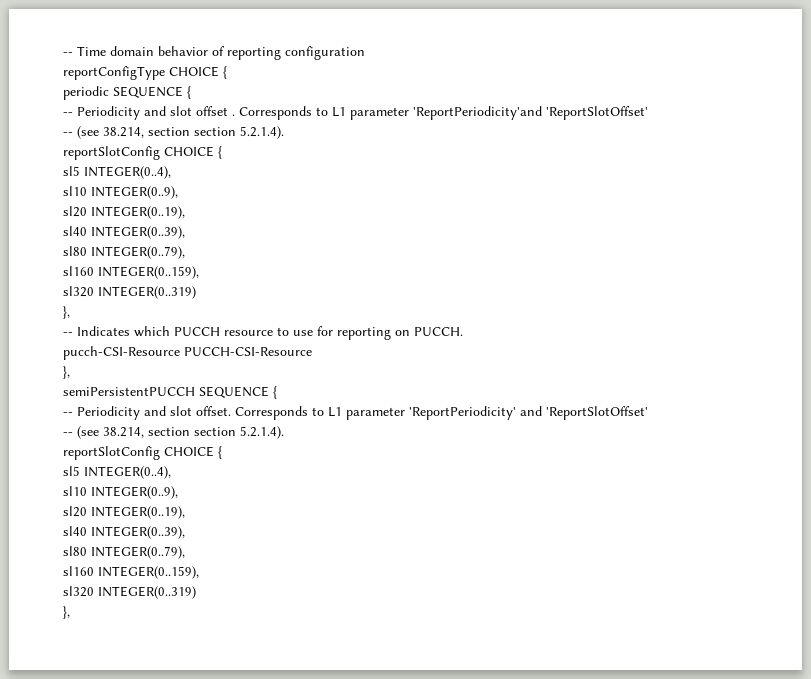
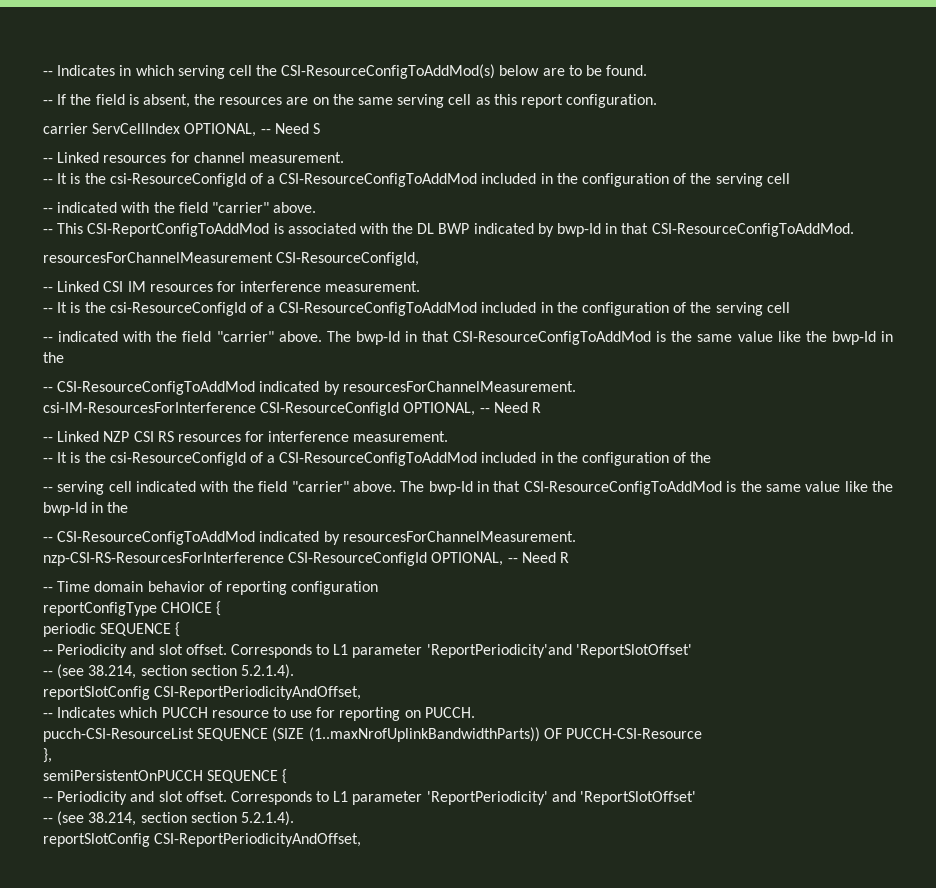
+ -- Indicates in which serving cell the CSI-ResourceConfigToAddMod(s) below are to be found.
+ -- If the field is absent, the resources are on the same serving cell as this report configuration.
+ carrier ServCellIndex OPTIONAL, -- Need S
+ -- Linked resources for channel measurement.
+ -- It is the csi-ResourceConfigId of a CSI-ResourceConfigToAddMod included in the configuration of the serving cell
+ -- indicated with the field "carrier" above.
+ -- This CSI-ReportConfigToAddMod is associated with the DL BWP indicated by bwp-Id in that CSI-ResourceConfigToAddMod.
+ resourcesForChannelMeasurement CSI-ResourceConfigId,
+ -- Linked CSI IM resources for interference measurement.
+ -- It is the csi-ResourceConfigId of a CSI-ResourceConfigToAddMod included in the configuration of the serving cell
+ -- indicated with the field "carrier" above. The bwp-Id in that CSI-ResourceConfigToAddMod is the same value like the bwp-Id in the
+ -- CSI-ResourceConfigToAddMod indicated by resourcesForChannelMeasurement.
+ csi-IM-ResourcesForInterference CSI-ResourceConfigId OPTIONAL, -- Need R
+ -- Linked NZP CSI RS resources for interference measurement.
+ -- It is the csi-ResourceConfigId of a CSI-ResourceConfigToAddMod included in the configuration of the
+ -- serving cell indicated with the field "carrier" above. The bwp-Id in that CSI-ResourceConfigToAddMod is the same value like the bwp-Id in the
+ -- CSI-ResourceConfigToAddMod indicated by resourcesForChannelMeasurement.
+ nzp-CSI-RS-ResourcesForInterference CSI-ResourceConfigId OPTIONAL, -- Need R
  periodic SEQUENCE {
- -- Periodicity and slot offset .
+ -- Periodicity and slot offset.
  Corresponds to L1 parameter 'ReportPeriodicity'and 'ReportSlotOffset'
  -- (see 38.214, section section 5.2.1.4).
- reportSlotConfig CHOICE {
- sl5 INTEGER(0..4),
- sl10 INTEGER(0..9),
- sl20 INTEGER(0..19),
- sl40 INTEGER(0..39),
- sl80 INTEGER(0..79),
- sl160 INTEGER(0..159),
- sl320 INTEGER(0..319)
- },
+ reportSlotConfig CSI-ReportPeriodicityAndOffset,
- pucch-CSI-Resource PUCCH-CSI-Resource
+ pucch-CSI-ResourceList SEQUENCE (SIZE (1..maxNrofUplinkBandwidthParts)) OF PUCCH-CSI-Resource
- semiPersistentPUCCH SEQUENCE {
+ semiPersistentOnPUCCH SEQUENCE {
  Corresponds to L1 parameter 'ReportPeriodicity' and 'ReportSlotOffset'
  -- (see 38.214, section section 5.2.1.4).
- reportSlotConfig CHOICE {
- sl5 INTEGER(0..4),
- sl10 INTEGER(0..9),
- sl20 INTEGER(0..19),
- sl40 INTEGER(0..39),
- sl80 INTEGER(0..79),
- sl160 INTEGER(0..159),
- sl320 INTEGER(0..319)
- },
+ reportSlotConfig CSI-ReportPeriodicityAndOffset,

